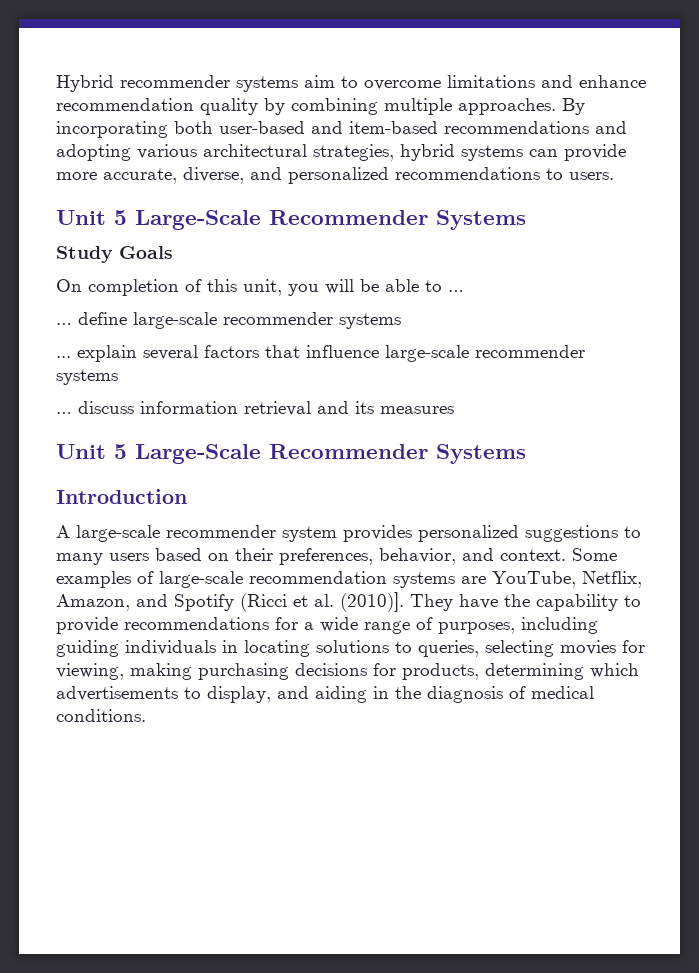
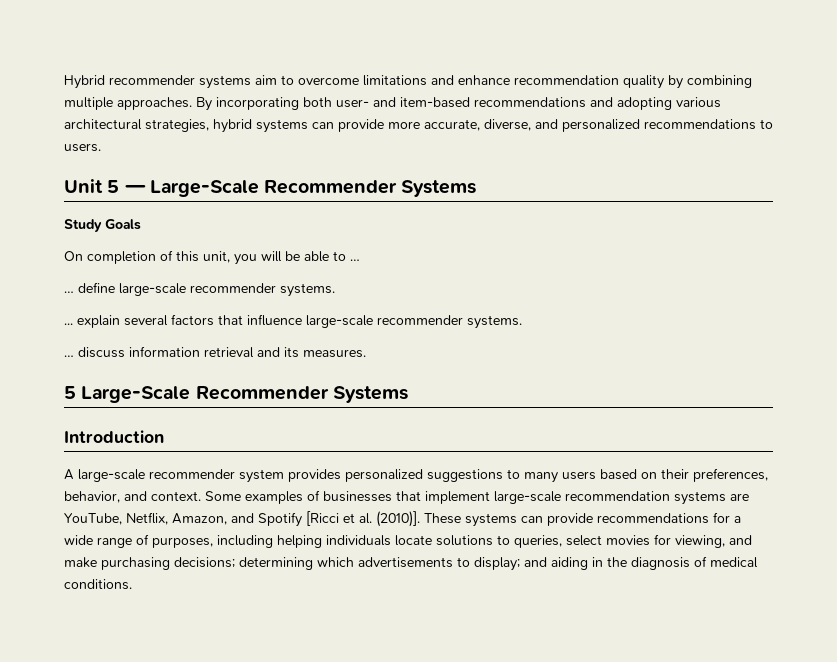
- By incorporating both user-based and item-based recommendations and adopting various architectural strategies, hybrid systems can provide more accurate, diverse, and personalized recommendations to users.
- Unit 5 Large-Scale Recommender Systems
+ By incorporating both user- and item-based recommendations and adopting various architectural strategies, hybrid systems can provide more accurate, diverse, and personalized recommendations to users.
+ Unit 5 — Large-Scale Recommender Systems
- … define large-scale recommender systems
+ … define large-scale recommender systems.
- ... explain several factors that influence large-scale recommender systems
+ ... explain several factors that influence large-scale recommender systems.
- … discuss information retrieval and its measures
- Unit 5 Large-Scale Recommender Systems
+ … discuss information retrieval and its measures.
+ 5 Large-Scale Recommender Systems
- Some examples of large-scale recommendation systems are YouTube, Netflix, Amazon, and Spotify (Ricci et al. (2010)].
+ Some examples of businesses that implement large-scale recommendation systems are YouTube, Netflix, Amazon, and Spotify [Ricci et al. (2010)].
- They have the capability to provide recommendations for a wide range of purposes, including guiding individuals in locating solutions to queries, selecting movies for viewing, making purchasing decisions for products, determining which advertisements to display, and aiding in the diagnosis of medical conditions.
+ These systems can provide recommendations for a wide range of purposes, including helping individuals locate solutions to queries, select movies for viewing, and make purchasing decisions; determining which advertisements to display; and aiding in the diagnosis of medical conditions.

